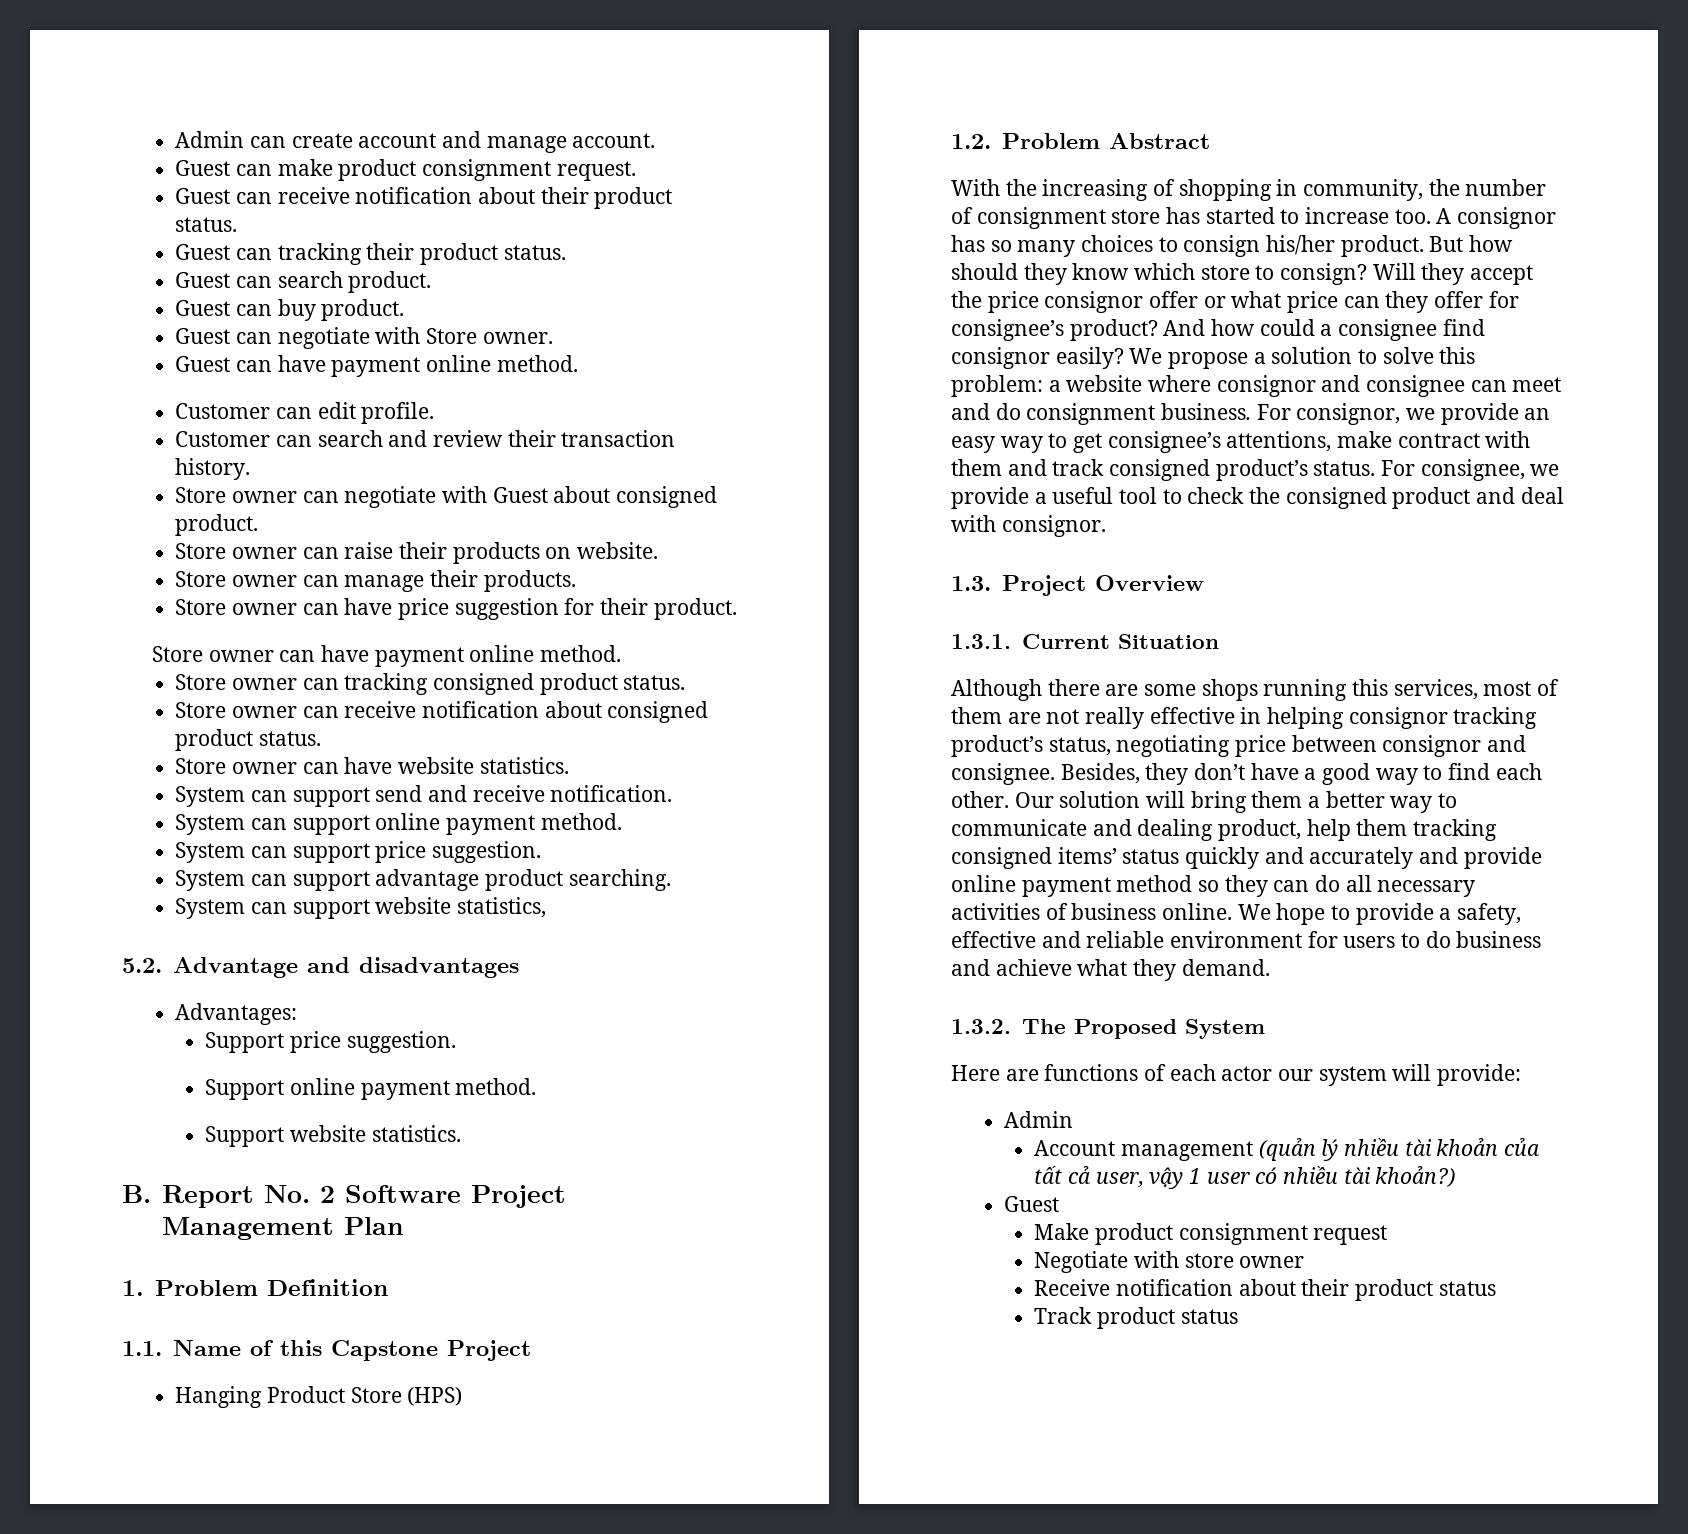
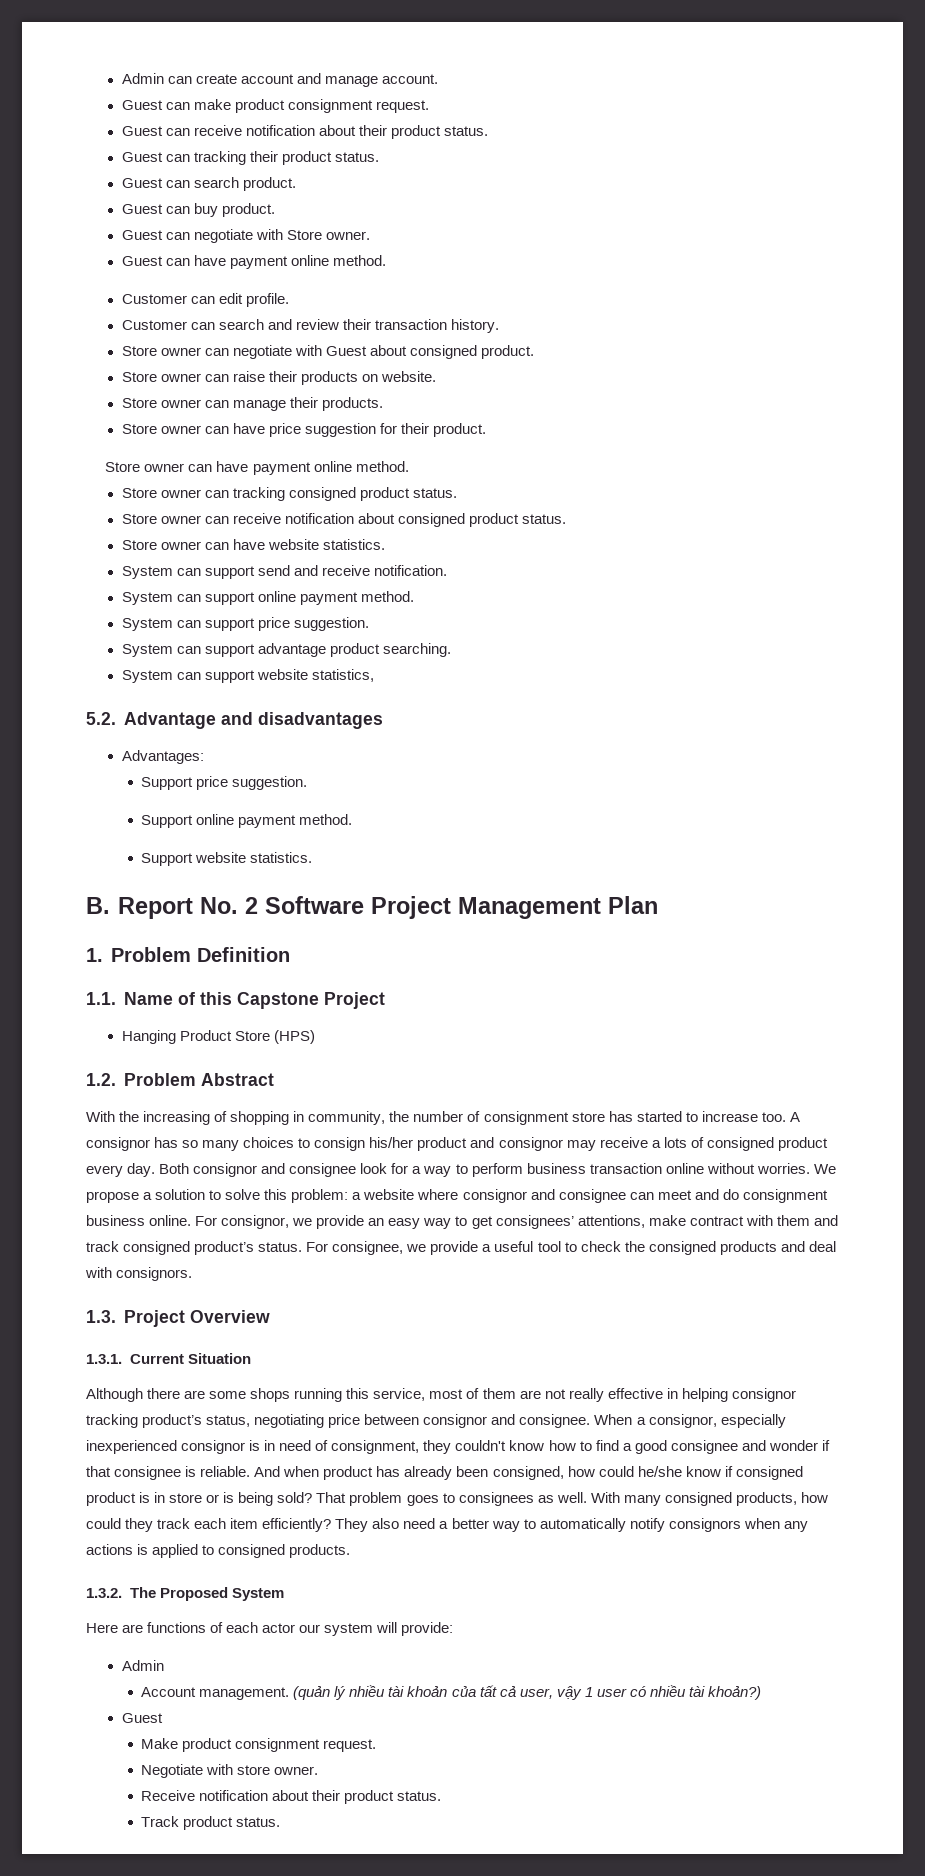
- A consignor has so many choices to consign his/her product. But how should they know which store to consign? Will they accept the price consignor offer or what price can they offer for consignee’s product? And how could a consignee find consignor easily?
+ A consignor has so many choices to consign his/her product and consignor may receive a lots of consigned product every day. Both consignor and consignee look for a way to perform business transaction online without worries.
- We propose a solution to solve this problem: a website where consignor and consignee can meet and do consignment business.
+ We propose a solution to solve this problem: a website where consignor and consignee can meet and do consignment business online.
- For consignor, we provide an easy way to get consignee’s attentions, make contract with them and track consigned product’s status.
+ For consignor, we provide an easy way to get consignees’ attentions, make contract with them and track consigned product’s status.
- For consignee, we provide a useful tool to check the consigned product and deal with consignor.
+ For consignee, we provide a useful tool to check the consigned products and deal with consignors.
- Although there are some shops running this services, most of them are not really effective in helping consignor tracking product’s status, negotiating price between consignor and consignee.
+ Although there are some shops running this service, most of them are not really effective in helping consignor tracking product’s status, negotiating price between consignor and consignee.
- Besides, they don’t have a good way to find each other. Our solution will bring them a better way to communicate and dealing product, help them tracking consigned items’ status quickly and accurately and provide online payment method so they can do all necessary activities of business online. We hope to provide a safety, effective and reliable environment for users to do business and achieve what they demand.
+ When a consignor, especially inexperienced consignor is in need of consignment, they couldn't know how to find a good consignee and wonder if that consignee is reliable. And when product has already been consigned, how could he/she know if consigned product is in store or is being sold? That problem goes to consignees as well. With many consigned products, how could they track each item efficiently? They also need a better way to automatically notify consignors when any actions is applied to consigned products.
- Account management (quản lý nhiều tài khoản của tất cả user, vậy 1 user có nhiều tài khoản?)
+ Account management. (quản lý nhiều tài khoản của tất cả user, vậy 1 user có nhiều tài khoản?)
- Make product consignment request
+ Make product consignment request.
- Negotiate with store owner
+ Negotiate with store owner.
- Receive notification about their product status
+ Receive notification about their product status.
- Track product status
+ Track product status.

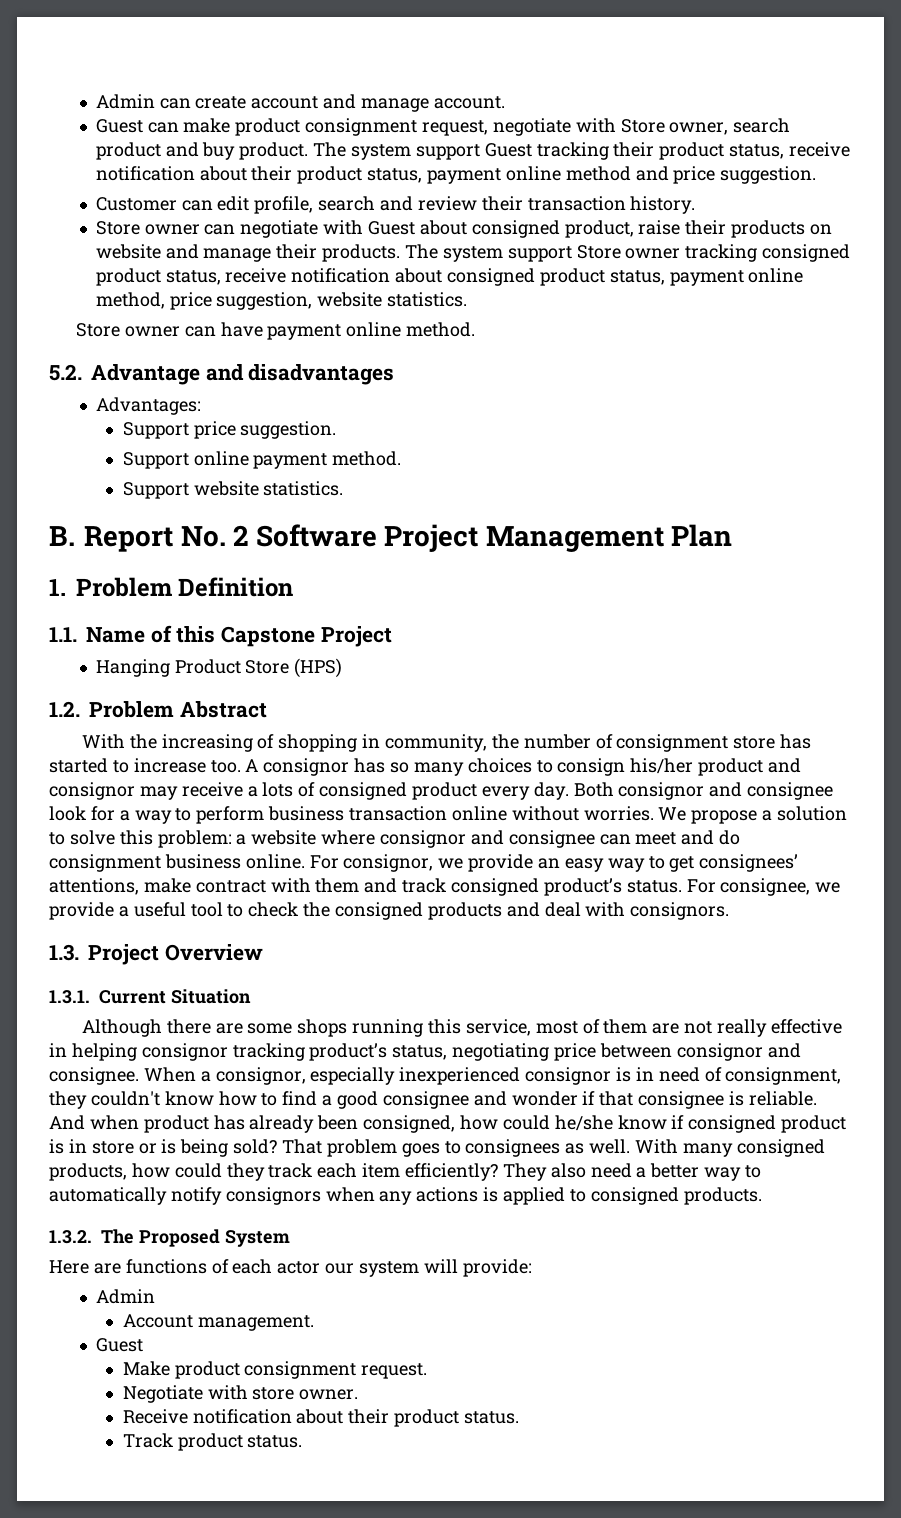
- Guest can make product consignment request.
- Guest can receive notification about their product status.
- Guest can tracking their product status.
- Guest can search product.
- Guest can buy product.
- Guest can negotiate with Store owner.
- Guest can have payment online method.
+ Guest can make product consignment request, negotiate with Store owner, search product and buy product. The system support Guest tracking their product status, receive notification about their product status, payment online method and price suggestion.
- Customer can edit profile.
- Customer can search and review their transaction history.
+ Customer can edit profile, search and review their transaction history.
- Store owner can negotiate with Guest about consigned product.
- Store owner can raise their products on website.
- Store owner can manage their products.
- Store owner can have price suggestion for their product.
+ Store owner can negotiate with Guest about consigned product, raise their products on website and manage their products. The system support Store owner tracking consigned product status, receive notification about consigned product status, payment online method, price suggestion, website statistics.
- Store owner can tracking consigned product status.
- Store owner can receive notification about consigned product status.
- Store owner can have website statistics.
- System can support send and receive notification.
- System can support online payment method.
- System can support price suggestion.
- System can support advantage product searching.
- System can support website statistics,
- (quản lý nhiều tài khoản của tất cả user, vậy 1 user có nhiều tài khoản?)

